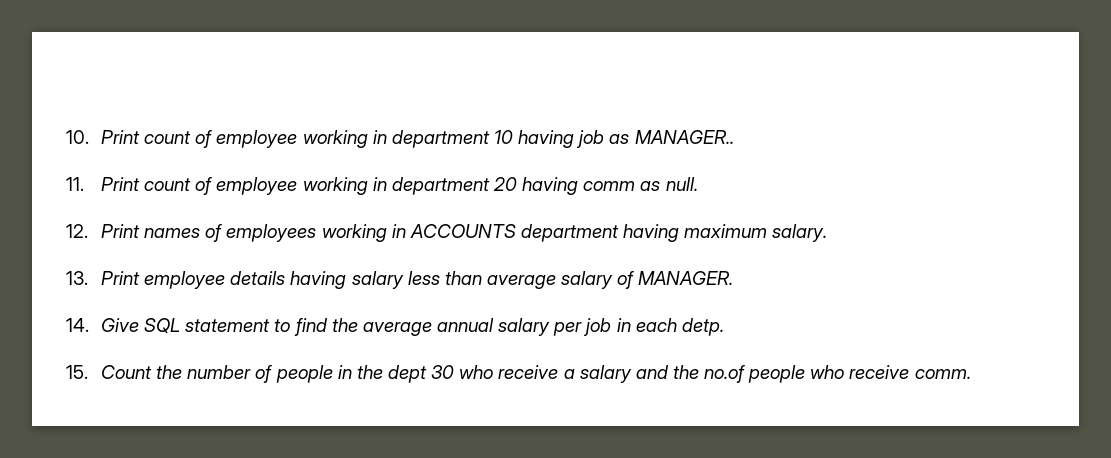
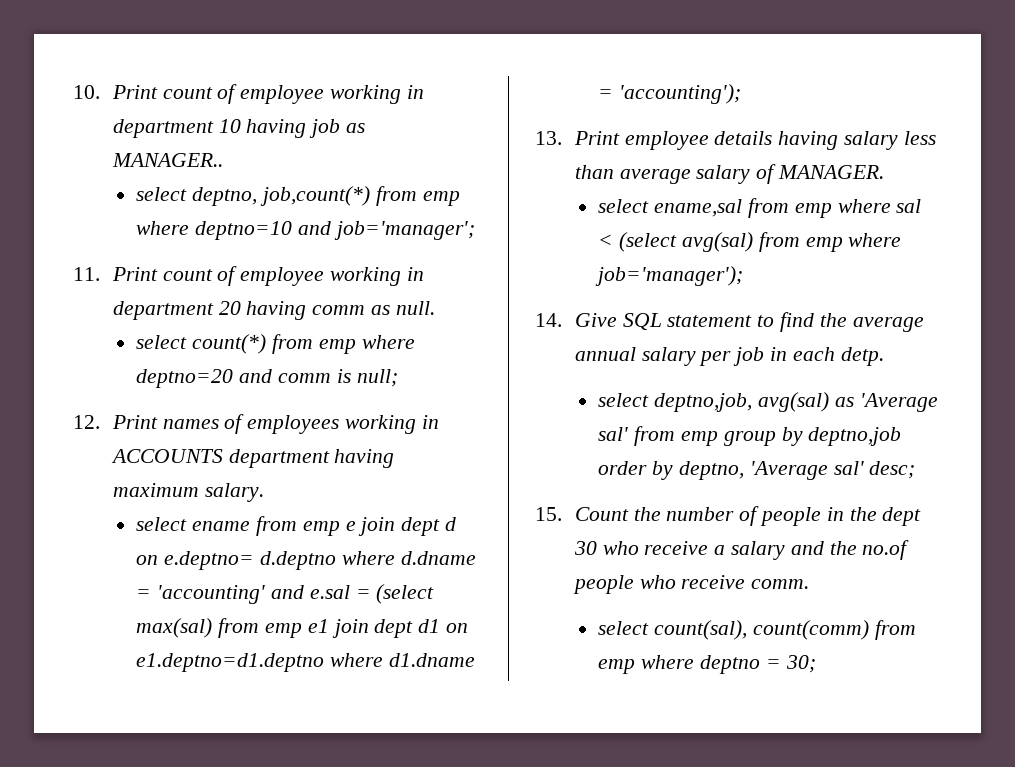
+ select deptno, job,count(*) from emp where deptno=10 and job='manager';
+ select count(*) from emp where deptno=20 and comm is null;
+ select ename from emp e join dept d on e.deptno= d.deptno where d.dname = 'accounting' and e.sal = (select max(sal) from emp e1 join dept d1 on e1.deptno=d1.deptno where d1.dname = 'accounting');
+ select ename,sal from emp where sal < (select avg(sal) from emp where job='manager');
+ select deptno,job, avg(sal) as 'Average sal' from emp group by deptno,job order by deptno, 'Average sal' desc;
+ select count(sal), count(comm) from emp where deptno = 30;

